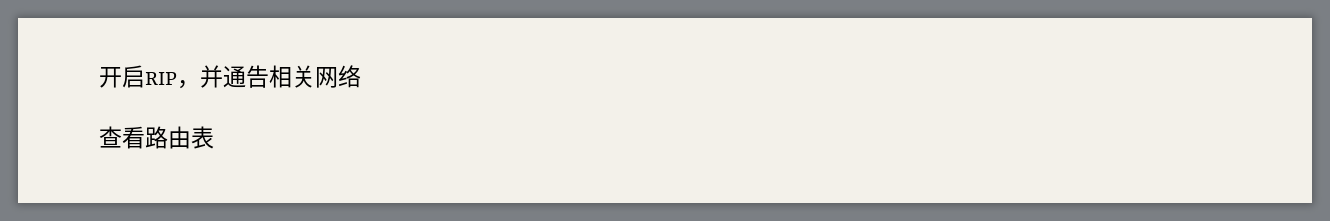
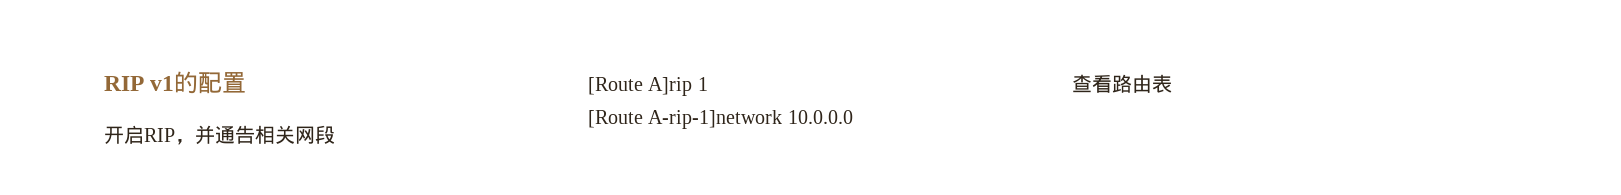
+ RIP v1的配置
- 开启RIP，并通告相关网络
+ 开启RIP，并通告相关网段
+ [Route A]rip 1
+ [Route A-rip-1]network 10.0.0.0

